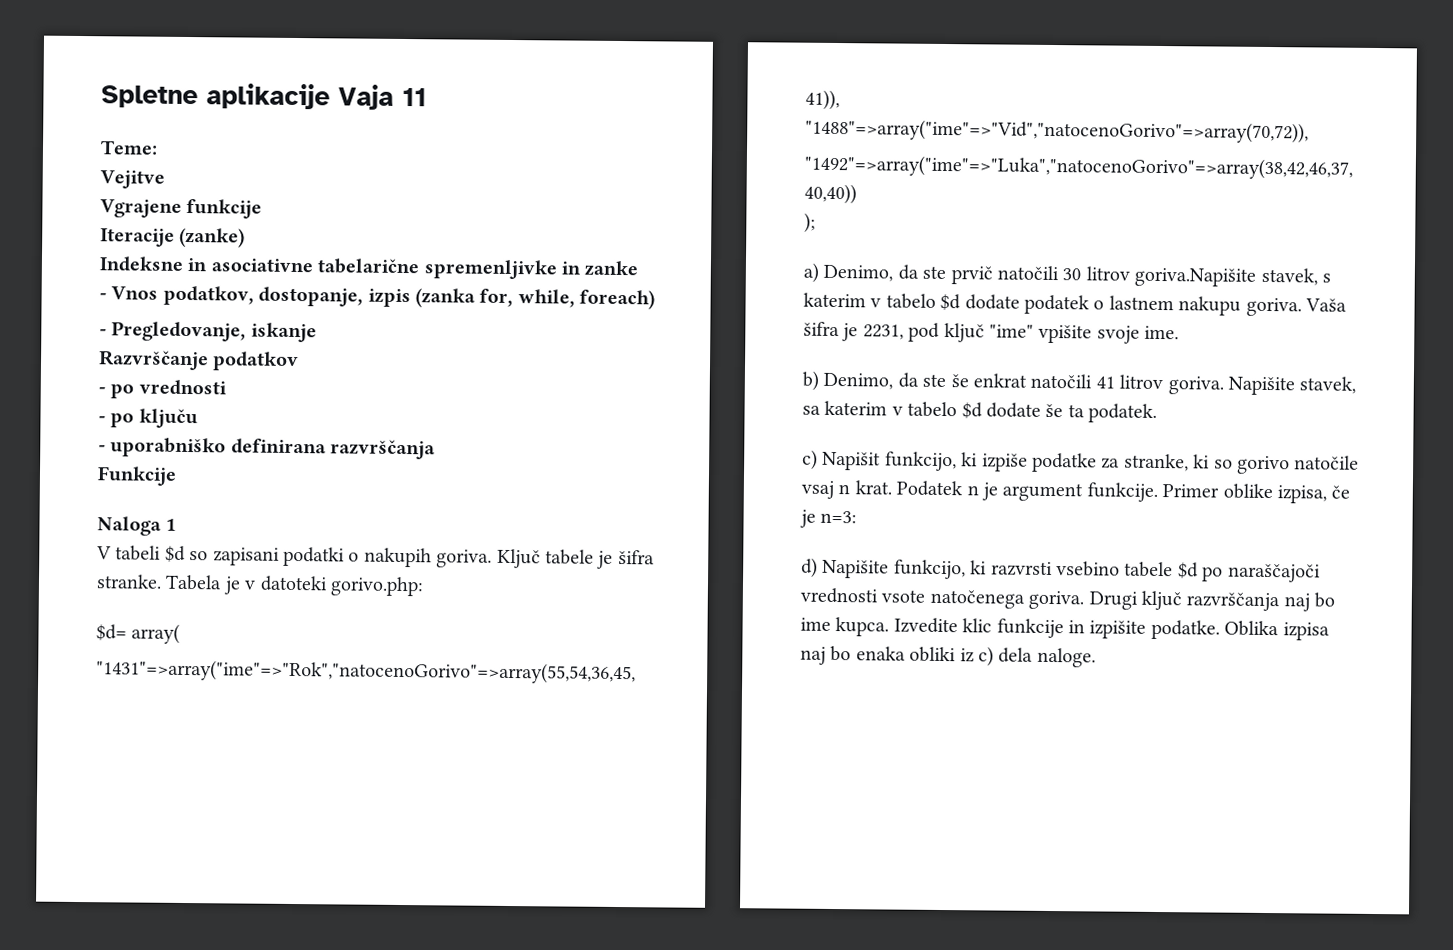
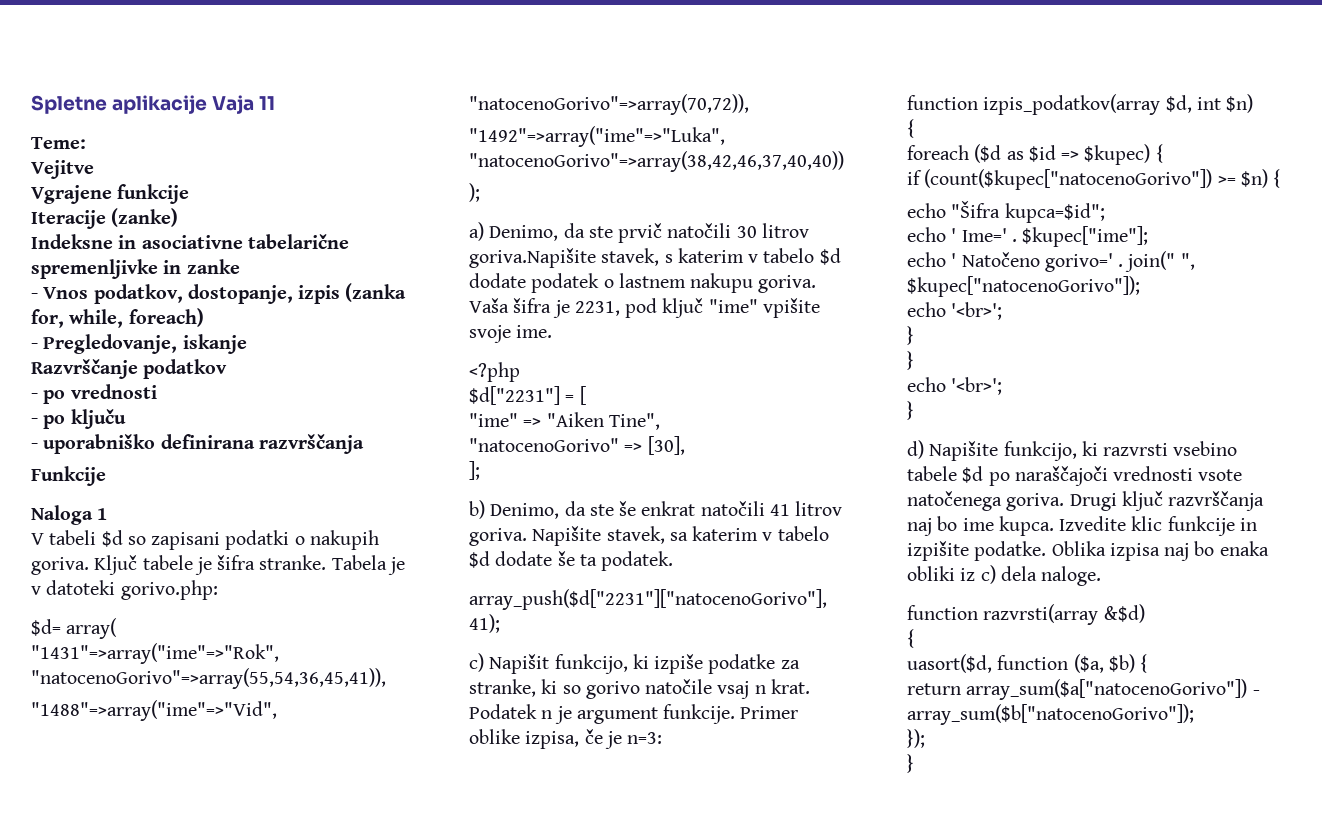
+ <?php
+ $d["2231"] = [
+ "ime" => "Aiken Tine",
+ "natocenoGorivo" => [30],
+ ];
+ array_push($d["2231"]["natocenoGorivo"], 41);
+ function izpis_podatkov(array $d, int $n)
+ {
+ foreach ($d as $id => $kupec) {
+ if (count($kupec["natocenoGorivo"]) >= $n) {
+ echo "Šifra kupca=$id";
+ echo ' Ime=' . $kupec["ime"];
+ echo ' Natočeno gorivo=' . join(" ", $kupec["natocenoGorivo"]);
+ echo '<br>';
+ }
+ }
+ echo '<br>';
+ }
+ function razvrsti(array &$d)
+ {
+ uasort($d, function ($a, $b) {
+ return array_sum($a["natocenoGorivo"]) - array_sum($b["natocenoGorivo"]);
+ });
+ }

